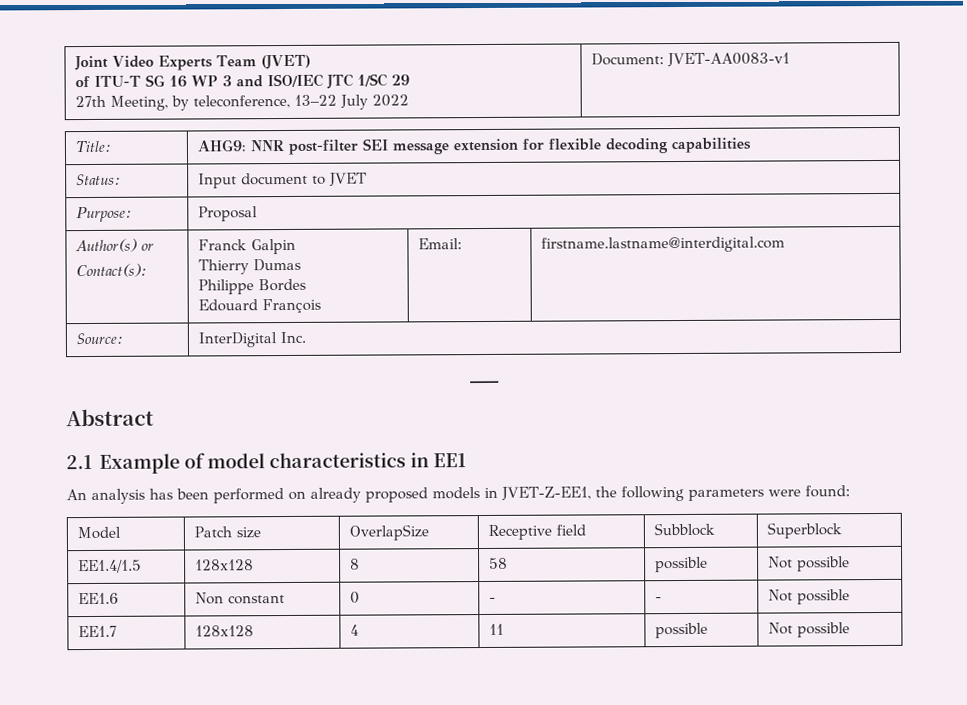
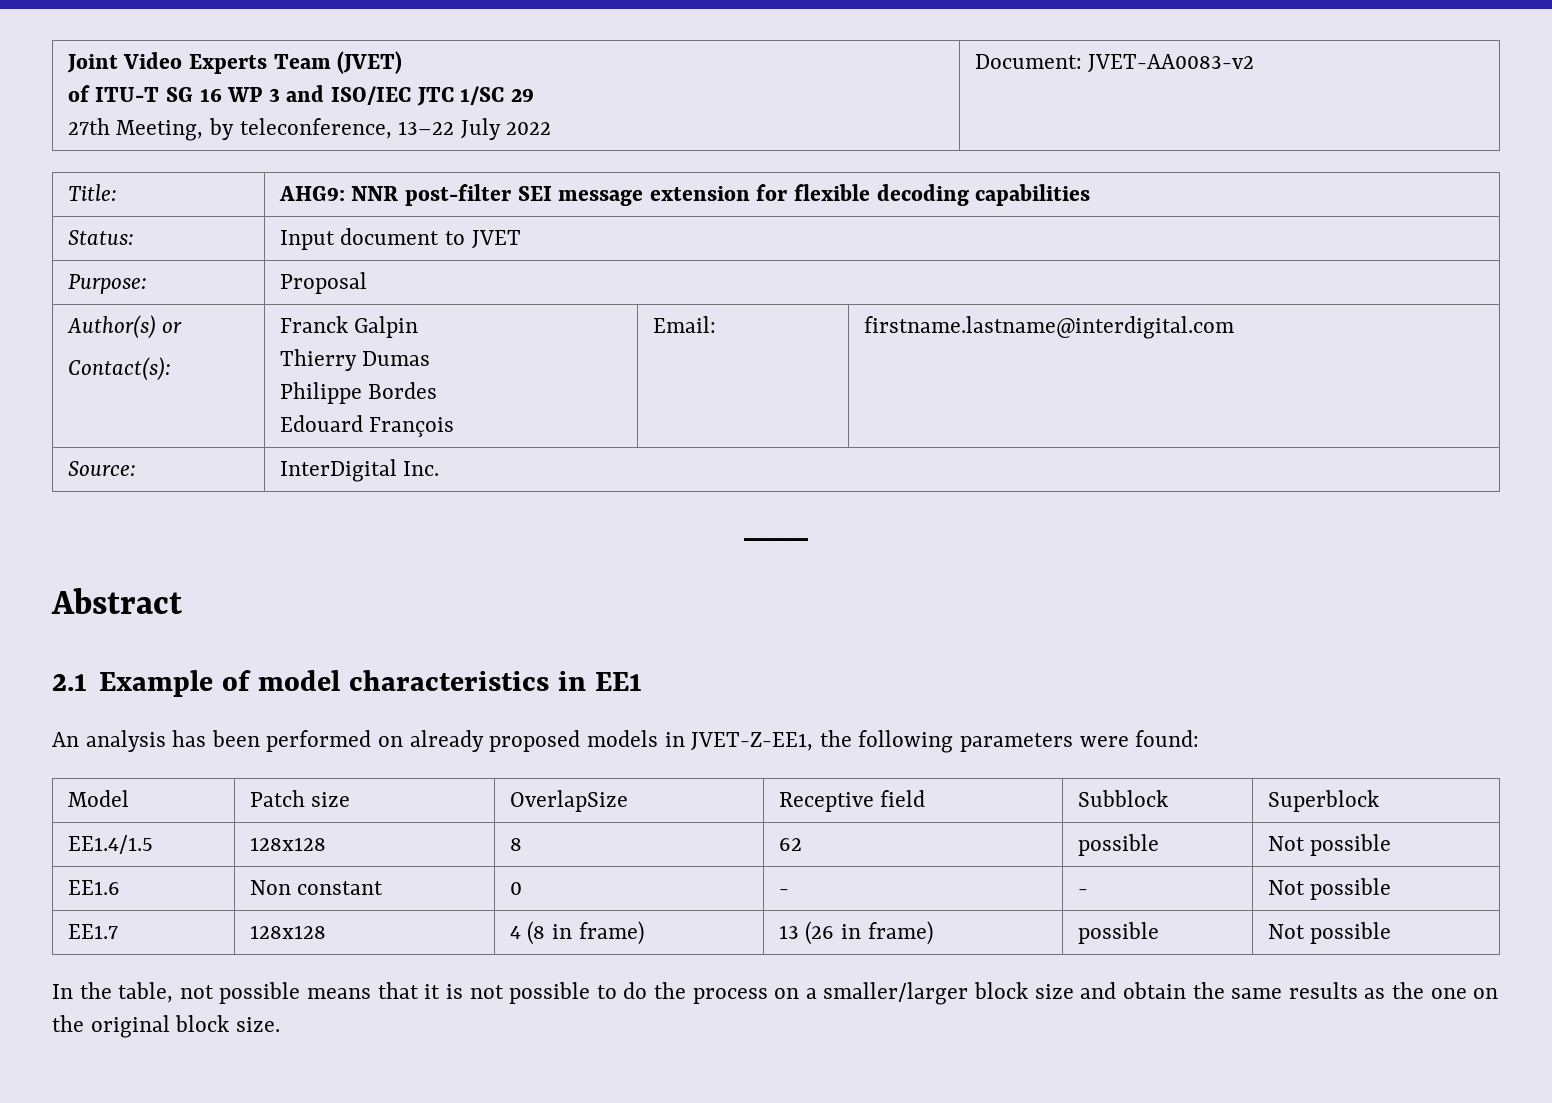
  Joint Video Experts Team (JVET)
  of ITU-T SG 16 WP 3 and ISO/IEC JTC 1/SC 29
- 27th Meeting, by teleconference, 13–22 July 2022 | Document: JVET-AA0083-v1
+ 27th Meeting, by teleconference, 13–22 July 2022 | Document: JVET-AA0083-v2
- EE1.4/1.5 | 128x128 | 8 | 58 | possible | Not possible
+ EE1.4/1.5 | 128x128 | 8 | 62 | possible | Not possible
- EE1.7 | 128x128 | 4 | 11 | possible | Not possible
+ EE1.7 | 128x128 | 4 (8 in frame) | 13 (26 in frame) | possible | Not possible
+ In the table, not possible means that it is not possible to do the process on a smaller/larger block size and obtain the same results as the one on the original block size.

